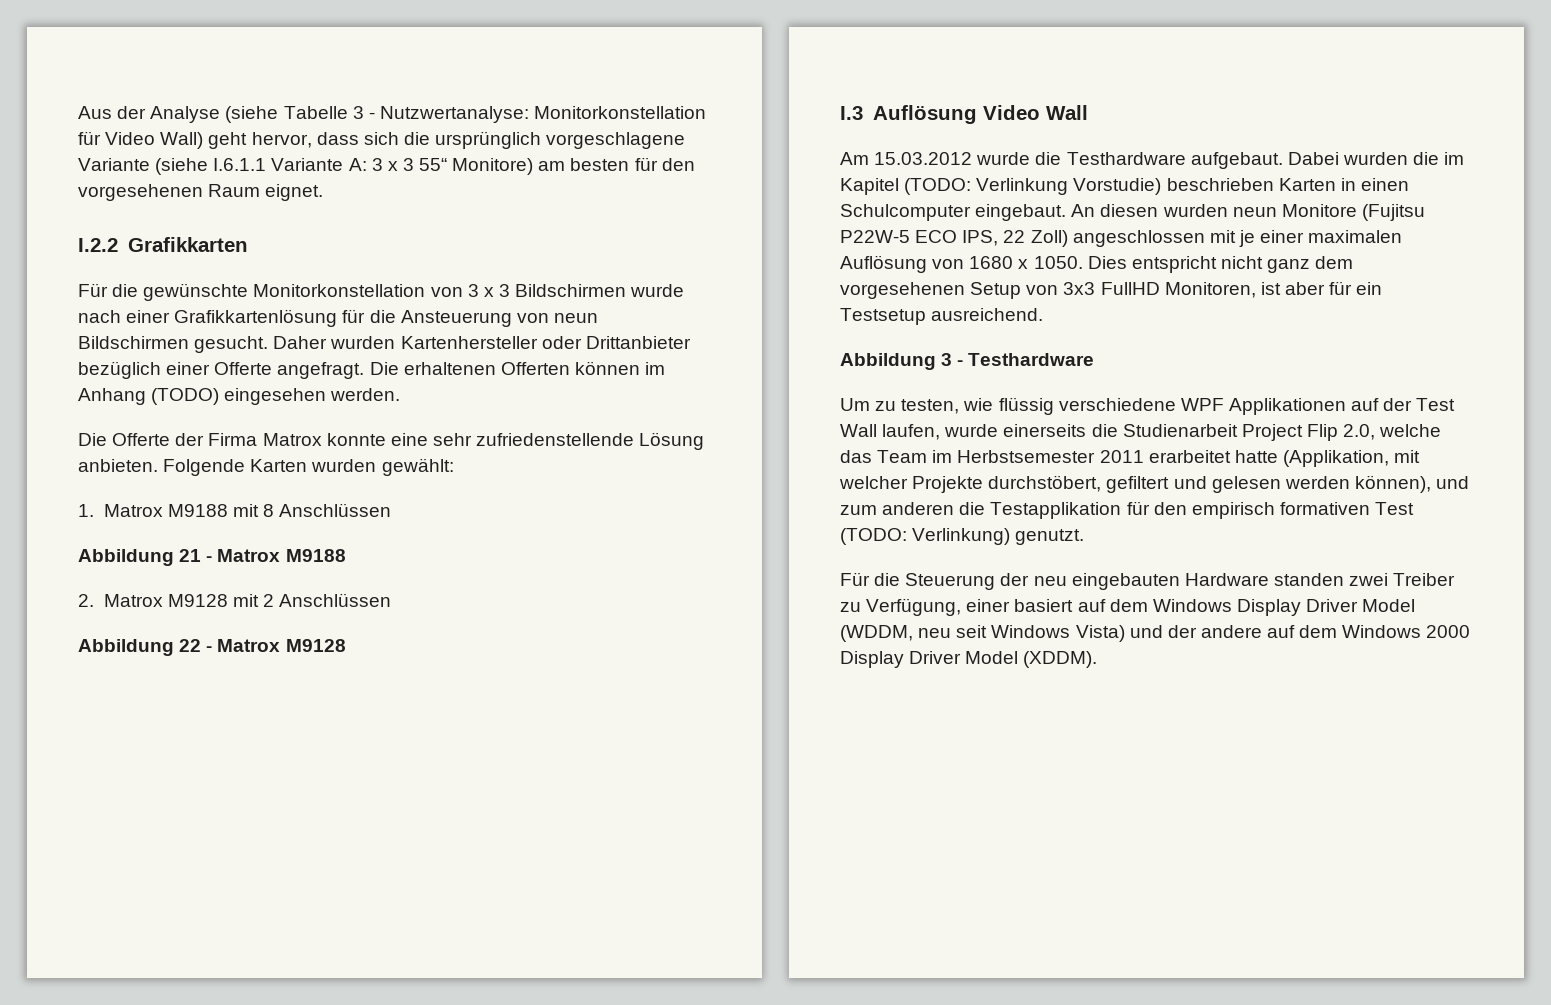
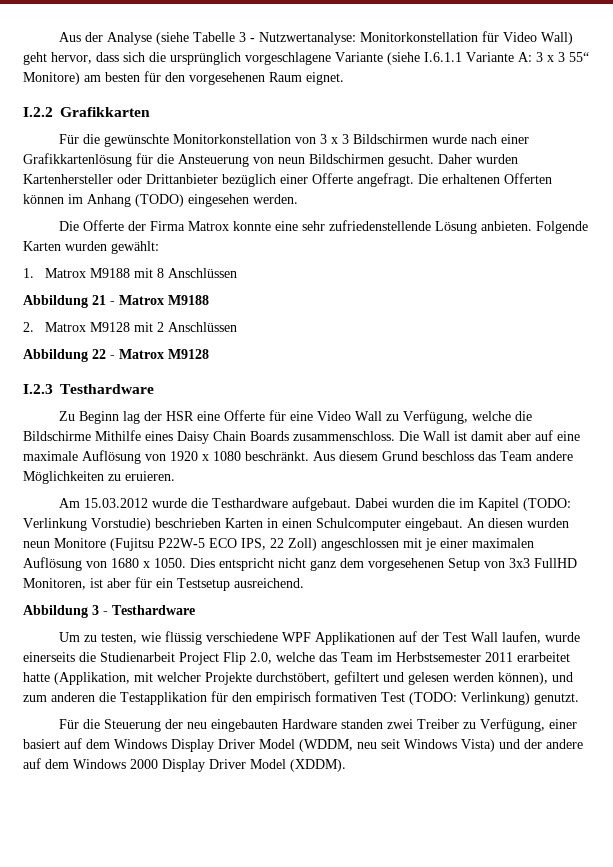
- I.3 Auflösung Video Wall
+ I.2.3 Testhardware
+ Zu Beginn lag der HSR eine Offerte für eine Video Wall zu Verfügung, welche die Bildschirme Mithilfe eines Daisy Chain Boards zusammenschloss. Die Wall ist damit aber auf eine maximale Auflösung von 1920 x 1080 beschränkt. Aus diesem Grund beschloss das Team andere Möglichkeiten zu eruieren.

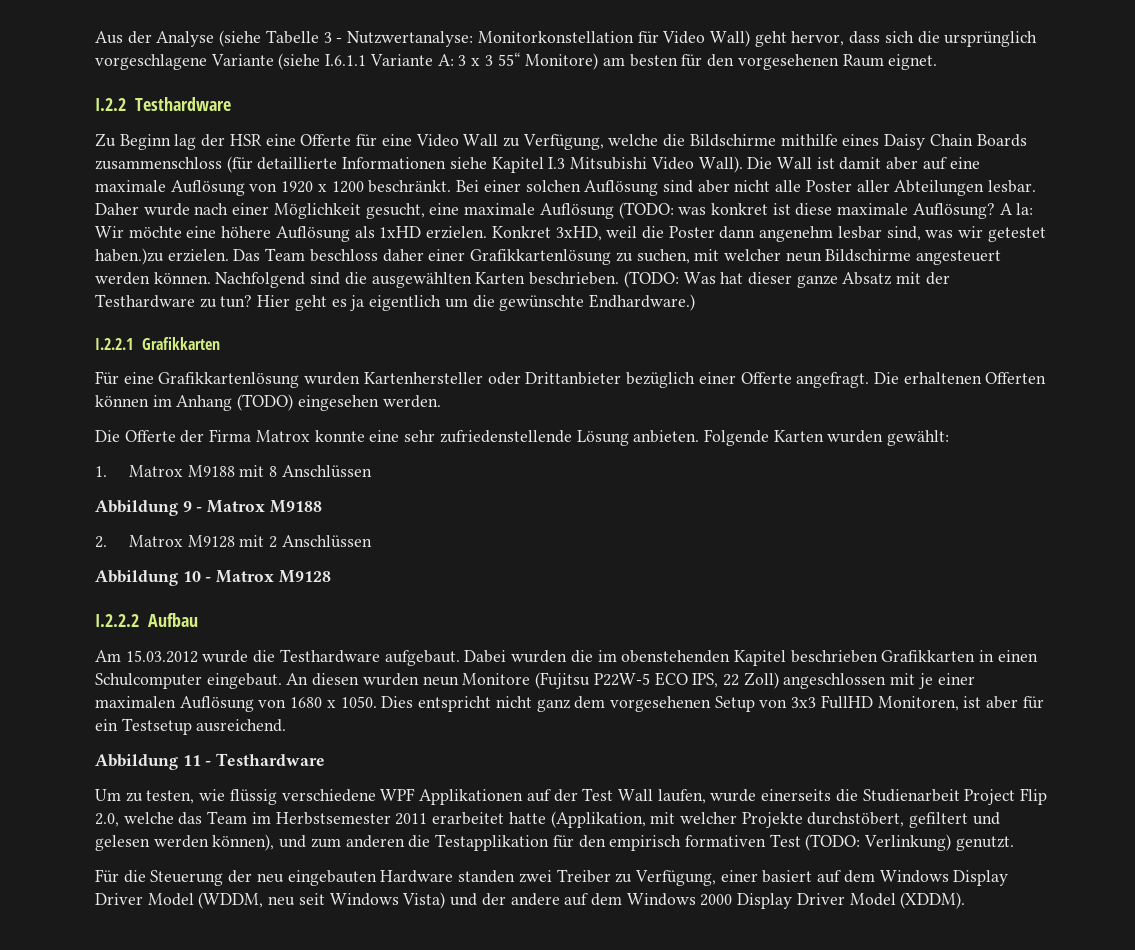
- I.2.2 Grafikkarten
- Für die gewünschte Monitorkonstellation von 3 x 3 Bildschirmen wurde nach einer Grafikkartenlösung für die Ansteuerung von neun Bildschirmen gesucht. Daher wurden Kartenhersteller oder Drittanbieter bezüglich einer Offerte angefragt.
+ I.2.2 Testhardware
+ Zu Beginn lag der HSR eine Offerte für eine Video Wall zu Verfügung, welche die Bildschirme mithilfe eines Daisy Chain Boards zusammenschloss (für detaillierte Informationen siehe Kapitel I.3 Mitsubishi Video Wall). Die Wall ist damit aber auf eine maximale Auflösung von 1920 x 1200 beschränkt. Bei einer solchen Auflösung sind aber nicht alle Poster aller Abteilungen lesbar. Daher wurde nach einer Möglichkeit gesucht, eine maximale Auflösung (TODO: was konkret ist diese maximale Auflösung? A la: Wir möchte eine höhere Auflösung als 1xHD erzielen. Konkret 3xHD, weil die Poster dann angenehm lesbar sind, was wir getestet haben.)zu erzielen. Das Team beschloss daher einer Grafikkartenlösung zu suchen, mit welcher neun Bildschirme angesteuert werden können. Nachfolgend sind die ausgewählten Karten beschrieben. (TODO: Was hat dieser ganze Absatz mit der Testhardware zu tun? Hier geht es ja eigentlich um die gewünschte Endhardware.)
+ I.2.2.1 Grafikkarten
+ Für eine Grafikkartenlösung wurden Kartenhersteller oder Drittanbieter bezüglich einer Offerte angefragt.
- Abbildung 21 - Matrox M9188
+ Abbildung 9 - Matrox M9188
- Abbildung 22 - Matrox M9128
+ Abbildung 10 - Matrox M9128
- I.2.3 Testhardware
- Zu Beginn lag der HSR eine Offerte für eine Video Wall zu Verfügung, welche die Bildschirme Mithilfe eines Daisy Chain Boards zusammenschloss. Die Wall ist damit aber auf eine maximale Auflösung von 1920 x 1080 beschränkt. Aus diesem Grund beschloss das Team andere Möglichkeiten zu eruieren.
+ I.2.2.2 Aufbau
- Dabei wurden die im Kapitel (TODO: Verlinkung Vorstudie) beschrieben Karten in einen Schulcomputer eingebaut.
+ Dabei wurden die im obenstehenden Kapitel beschrieben Grafikkarten in einen Schulcomputer eingebaut.
- Abbildung 3 - Testhardware
+ Abbildung 11 - Testhardware

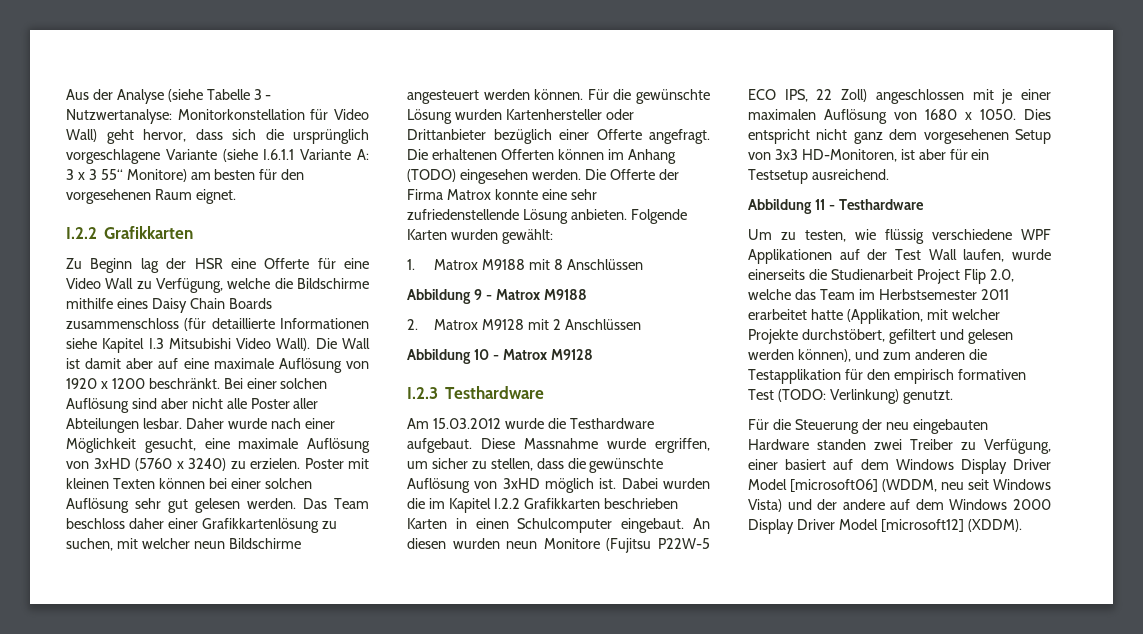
  Aus der Analyse (siehe Tabelle 3 - Nutzwertanalyse: Monitorkonstellation für Video Wall) geht hervor, dass sich die ursprünglich vorgeschlagene Variante (siehe I.6.1.1 Variante A: 3 x 3 55“ Monitore) am besten für den vorgesehenen Raum eignet.
- I.2.2 Testhardware
+ I.2.2 Grafikkarten
- Daher wurde nach einer Möglichkeit gesucht, eine maximale Auflösung (TODO: was konkret ist diese maximale Auflösung? A la: Wir möchte eine höhere Auflösung als 1xHD erzielen. Konkret 3xHD, weil die Poster dann angenehm lesbar sind, was wir getestet haben.)zu erzielen.
+ Daher wurde nach einer Möglichkeit gesucht, eine maximale Auflösung von 3xHD (5760 x 3240) zu erzielen. Poster mit kleinen Texten können bei einer solchen Auflösung sehr gut gelesen werden.
- Nachfolgend sind die ausgewählten Karten beschrieben. (TODO: Was hat dieser ganze Absatz mit der Testhardware zu tun? Hier geht es ja eigentlich um die gewünschte Endhardware.)
- I.2.2.1 Grafikkarten
- Für eine Grafikkartenlösung wurden Kartenhersteller oder Drittanbieter bezüglich einer Offerte angefragt.
+ Für die gewünschte Lösung wurden Kartenhersteller oder Drittanbieter bezüglich einer Offerte angefragt.
- Die erhaltenen Offerten können im Anhang (TODO) eingesehen werden.
- Die Offerte der Firma Matrox konnte eine sehr zufriedenstellende Lösung anbieten.
+ Die erhaltenen Offerten können im Anhang (TODO) eingesehen werden. Die Offerte der Firma Matrox konnte eine sehr zufriedenstellende Lösung anbieten.
- I.2.2.2 Aufbau
+ I.2.3 Testhardware
- Dabei wurden die im obenstehenden Kapitel beschrieben Grafikkarten in einen Schulcomputer eingebaut.
+ Diese Massnahme wurde ergriffen, um sicher zu stellen, dass die gewünschte Auflösung von 3xHD möglich ist. Dabei wurden die im Kapitel I.2.2 Grafikkarten beschrieben Karten in einen Schulcomputer eingebaut.
- Dies entspricht nicht ganz dem vorgesehenen Setup von 3x3 FullHD Monitoren, ist aber für ein Testsetup ausreichend.
+ Dies entspricht nicht ganz dem vorgesehenen Setup von 3x3 HD-Monitoren, ist aber für ein Testsetup ausreichend.
- Für die Steuerung der neu eingebauten Hardware standen zwei Treiber zu Verfügung, einer basiert auf dem Windows Display Driver Model (WDDM, neu seit Windows Vista) und der andere auf dem Windows 2000 Display Driver Model (XDDM).
+ Für die Steuerung der neu eingebauten Hardware standen zwei Treiber zu Verfügung, einer basiert auf dem Windows Display Driver Model [microsoft06] (WDDM, neu seit Windows Vista) und der andere auf dem Windows 2000 Display Driver Model [microsoft12] (XDDM).

